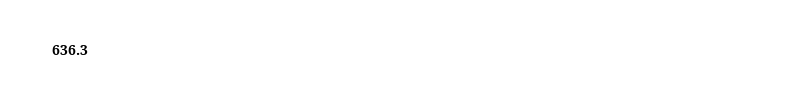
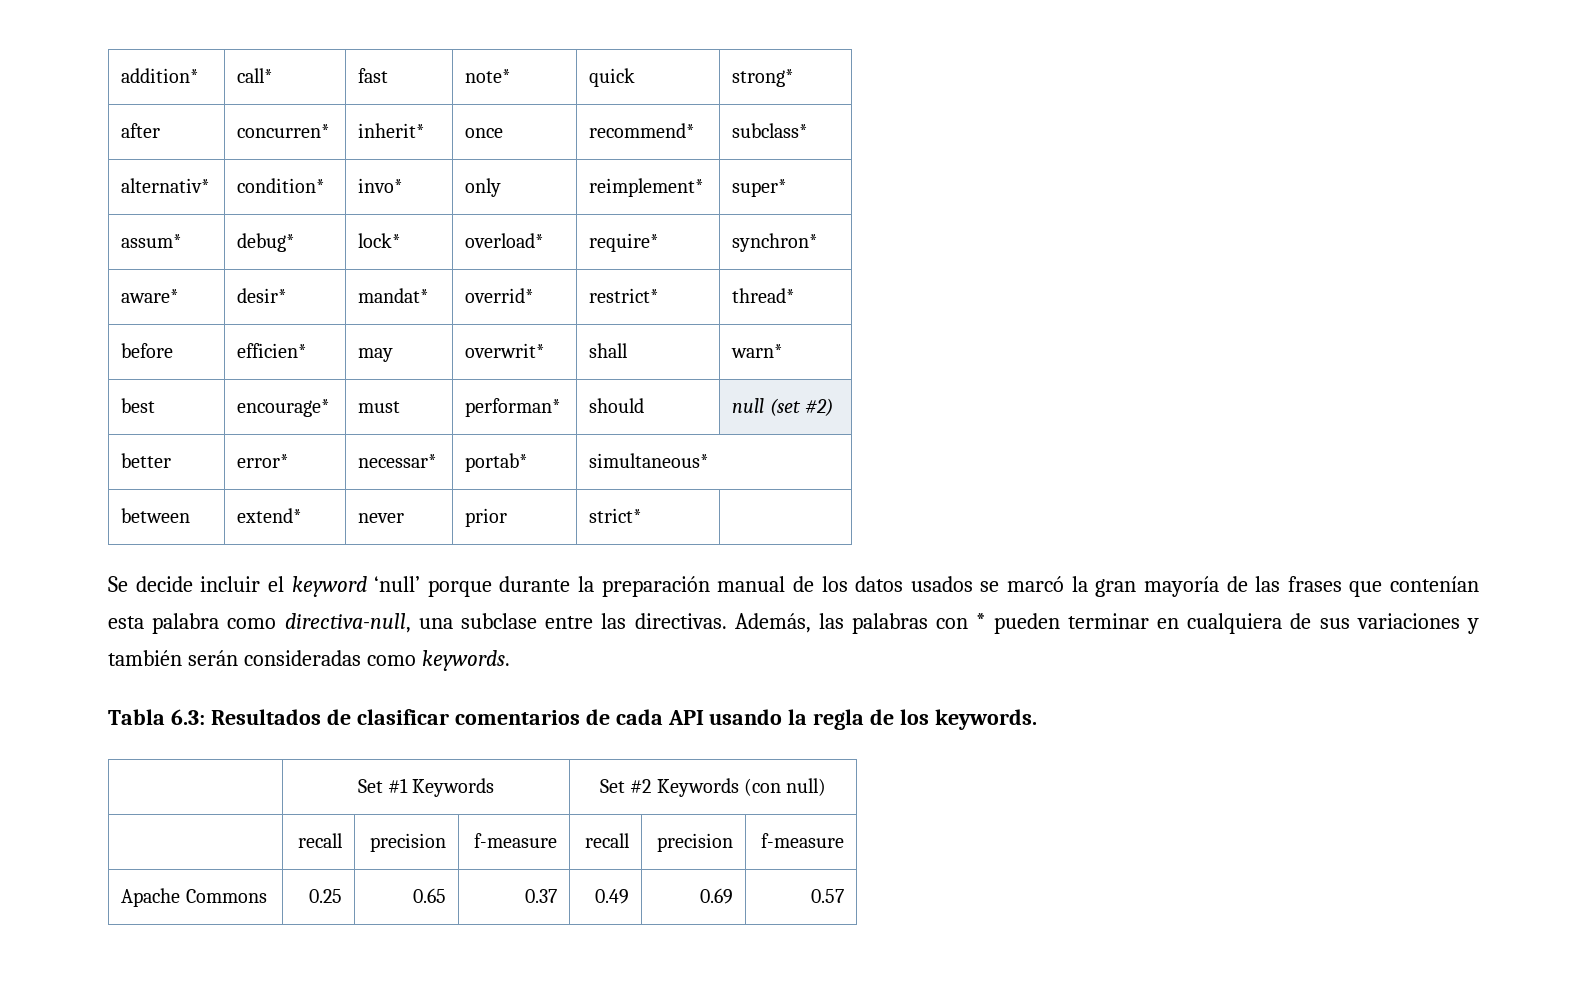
- 636.3
+ addition* | call* | fast | note* | quick | strong*
+ after | concurren* | inherit* | once | recommend* | subclass*
+ alternativ* | condition* | invo* | only | reimplement* | super*
+ assum* | debug* | lock* | overload* | require* | synchron*
+ aware* | desir* | mandat* | overrid* | restrict* | thread*
+ before | efficien* | may | overwrit* | shall | warn*
+ best | encourage* | must | performan* | should | null (set #2)
+ better | error* | necessar* | portab* | simultaneous*
+ between | extend* | never | prior | strict* |
+ Se decide incluir el keyword ‘null’ porque durante la preparación manual de los datos usados se marcó la gran mayoría de las frases que contenían esta palabra como directiva-null, una subclase entre las directivas. Además, las palabras con * pueden terminar en cualquiera de sus variaciones y también serán consideradas como keywords.
+ Tabla 6.3: Resultados de clasificar comentarios de cada API usando la regla de los keywords.
+ | Set #1 Keywords | Set #2 Keywords (con null)
+ | recall | precision | f-measure | recall | precision | f-measure
+ Apache Commons | 0.25 | 0.65 | 0.37 | 0.49 | 0.69 | 0.57

